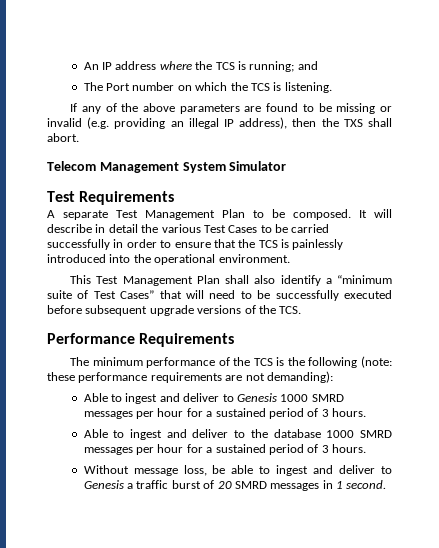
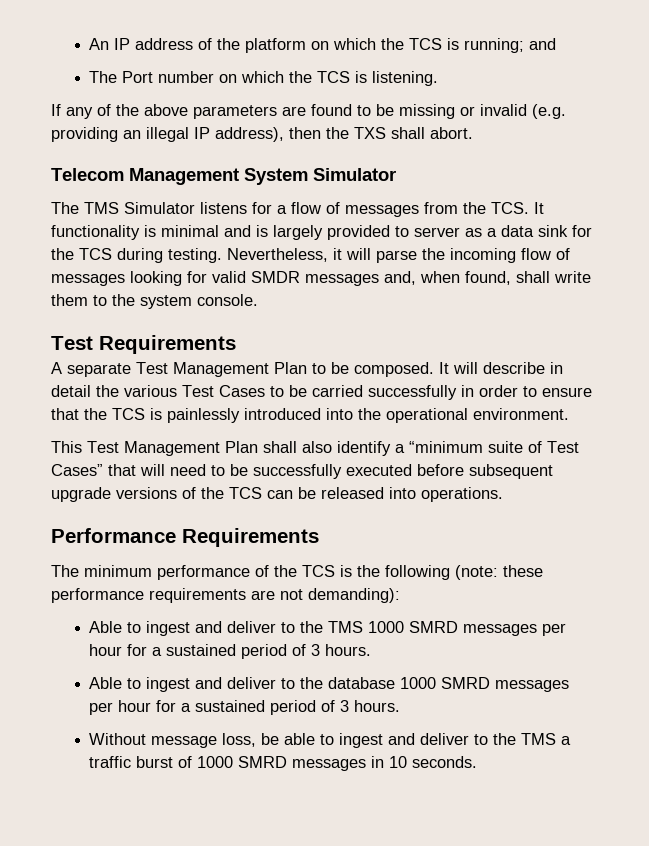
- An IP address where the TCS is running; and
+ An IP address of the platform on which the TCS is running; and
+ The TMS Simulator listens for a flow of messages from the TCS. It functionality is minimal and is largely provided to server as a data sink for the TCS during testing. Nevertheless, it will parse the incoming flow of messages looking for valid SMDR messages and, when found, shall write them to the system console.
- This Test Management Plan shall also identify a “minimum suite of Test Cases” that will need to be successfully executed before subsequent upgrade versions of the TCS.
+ This Test Management Plan shall also identify a “minimum suite of Test Cases” that will need to be successfully executed before subsequent upgrade versions of the TCS can be released into operations.
- Able to ingest and deliver to Genesis 1000 SMRD messages per hour for a sustained period of 3 hours.
+ Able to ingest and deliver to the TMS 1000 SMRD messages per hour for a sustained period of 3 hours.
- Without message loss, be able to ingest and deliver to Genesis a traffic burst of 20 SMRD messages in 1 second.
+ Without message loss, be able to ingest and deliver to the TMS a traffic burst of 1000 SMRD messages in 10 seconds.

